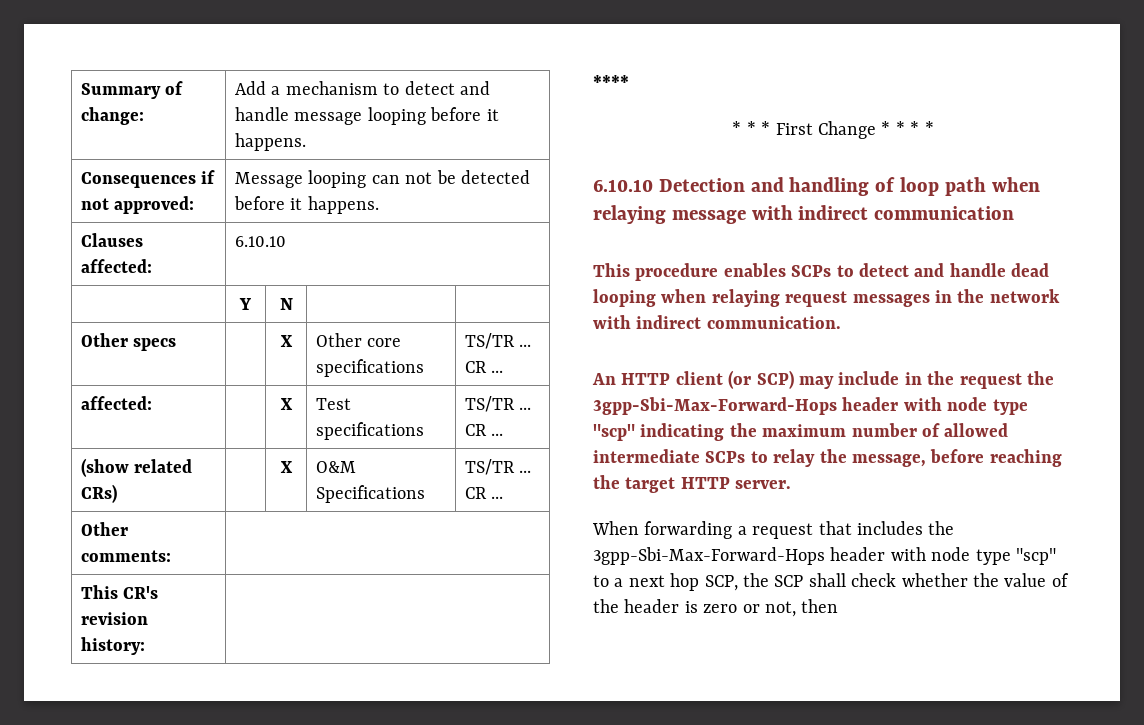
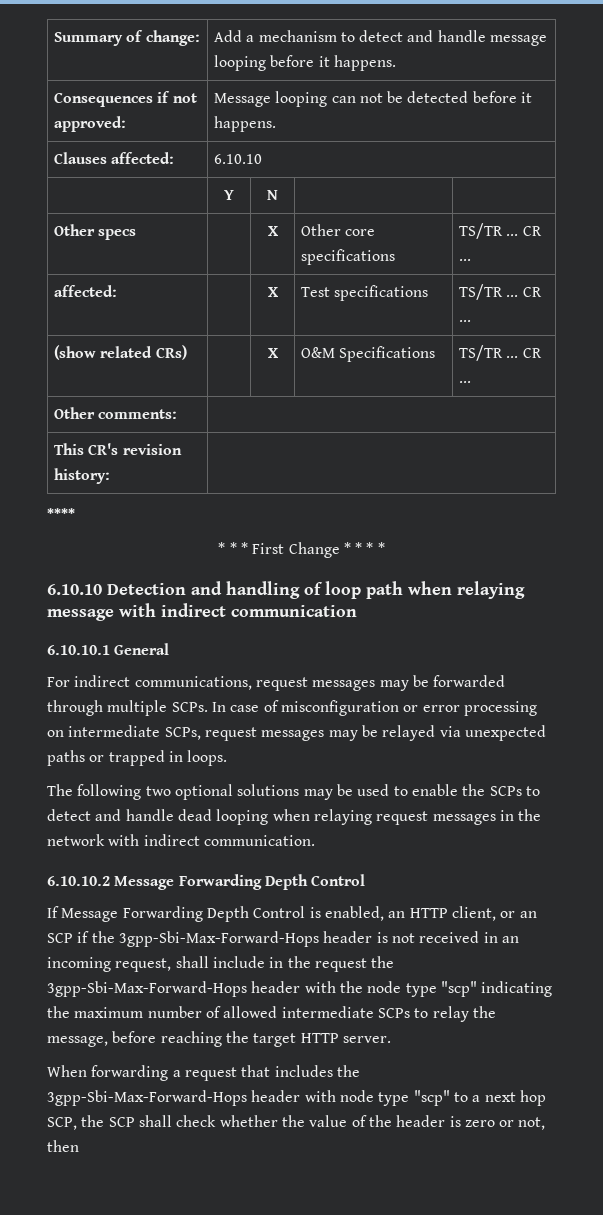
- This procedure enables SCPs to detect and handle dead looping when relaying request messages in the network with indirect communication.
+ 6.10.10.1 General
+ For indirect communications, request messages may be forwarded through multiple SCPs. In case of misconfiguration or error processing on intermediate SCPs, request messages may be relayed via unexpected paths or trapped in loops.
+ The following two optional solutions may be used to enable the SCPs to detect and handle dead looping when relaying request messages in the network with indirect communication.
- An HTTP client (or SCP) may include in the request the 3gpp-Sbi-Max-Forward-Hops header with node type "scp" indicating the maximum number of allowed intermediate SCPs to relay the message, before reaching the target HTTP server.
+ 6.10.10.2 Message Forwarding Depth Control
+ If Message Forwarding Depth Control is enabled, an HTTP client, or an SCP if the 3gpp-Sbi-Max-Forward-Hops header is not received in an incoming request, shall include in the request the 3gpp-Sbi-Max-Forward-Hops header with the node type "scp" indicating the maximum number of allowed intermediate SCPs to relay the message, before reaching the target HTTP server.

